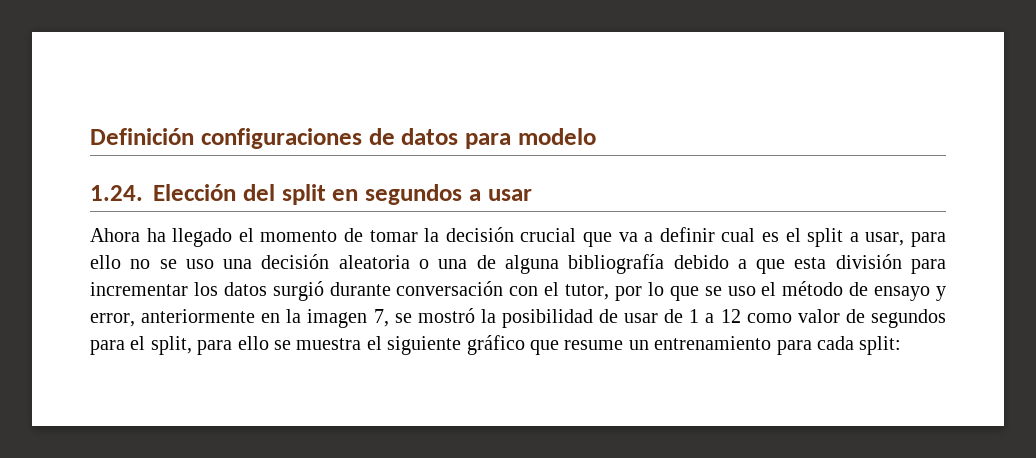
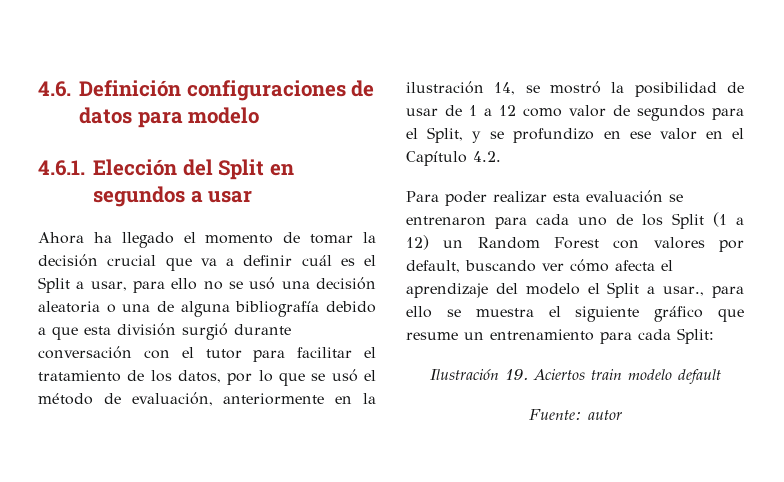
- Definición configuraciones de datos para modelo
+ 4.6. Definición configuraciones de datos para modelo
- 1.24. Elección del split en segundos a usar
+ 4.6.1. Elección del Split en segundos a usar
- Ahora ha llegado el momento de tomar la decisión crucial que va a definir cual es el split a usar, para ello no se uso una decisión aleatoria o una de alguna bibliografía debido a que esta división para incrementar los datos surgió durante conversación con el tutor, por lo que se uso el método de ensayo y error, anteriormente en la imagen 7, se mostró la posibilidad de usar de 1 a 12 como valor de segundos para el split, para ello se muestra el siguiente gráfico que resume un entrenamiento para cada split:
+ Ahora ha llegado el momento de tomar la decisión crucial que va a definir cuál es el Split a usar, para ello no se usó una decisión aleatoria o una de alguna bibliografía debido a que esta división surgió durante conversación con el tutor para facilitar el tratamiento de los datos, por lo que se usó el método de evaluación, anteriormente en la ilustración 14, se mostró la posibilidad de usar de 1 a 12 como valor de segundos para el Split, y se profundizo en ese valor en el Capítulo 4.2.
+ Para poder realizar esta evaluación se entrenaron para cada uno de los Split (1 a 12) un Random Forest con valores por default, buscando ver cómo afecta el aprendizaje del modelo el Split a usar., para ello se muestra el siguiente gráfico que resume un entrenamiento para cada Split:
+ Ilustración 19. Aciertos train modelo default
+ Fuente: autor

